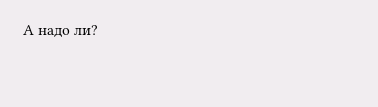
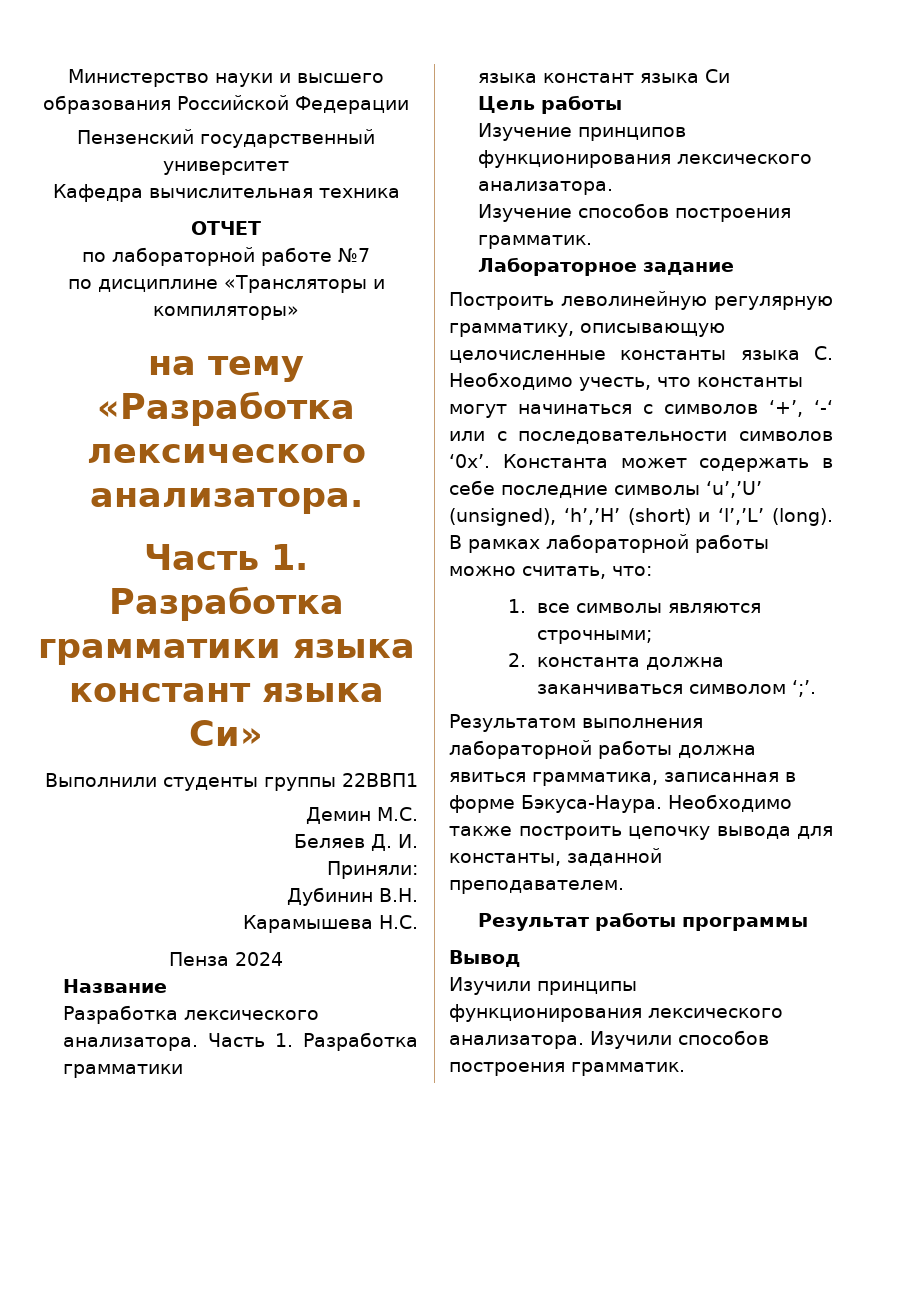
- А надо ли?
+ Министерство науки и высшего образования Российской Федерации
+ Пензенский государственный университет
+ Кафедра вычислительная техника
+ ОТЧЕТ
+ по лабораторной работе №7
+ по дисциплине «Трансляторы и компиляторы»
+ на тему «Разработка лексического анализатора.
+ Часть 1. Разработка грамматики языка констант языка Си»
+ Выполнили студенты группы 22ВВП1
+ Демин М.С.
+ Беляев Д. И.
+ Приняли:
+ Дубинин В.Н.
+ Карамышева Н.С.
+ Пенза 2024
+ Название
+ Разработка лексического анализатора. Часть 1. Разработка грамматики
+ языка констант языка Си
+ Цель работы
+ Изучение принципов функционирования лексического анализатора.
+ Изучение способов построения грамматик.
+ Лабораторное задание
+ Построить леволинейную регулярную грамматику, описывающую целочисленные константы языка С. Необходимо учесть, что константы могут начинаться с символов ‘+’, ‘-‘ или с последовательности символов ‘0x’. Константа может содержать в себе последние символы ‘u’,’U’ (unsigned), ‘h’,’H’ (short) и ‘l’,’L’ (long). В рамках лабораторной работы можно считать, что:
+ 1. все символы являются строчными;
+ 2. константа должна заканчиваться символом ‘;’.
+ Результатом выполнения лабораторной работы должна явиться грамматика, записанная в форме Бэкуса-Наура. Необходимо также построить цепочку вывода для константы, заданной преподавателем.
+ Результат работы программы
+ Вывод
+ Изучили принципы функционирования лексического анализатора. Изучили способов построения грамматик.

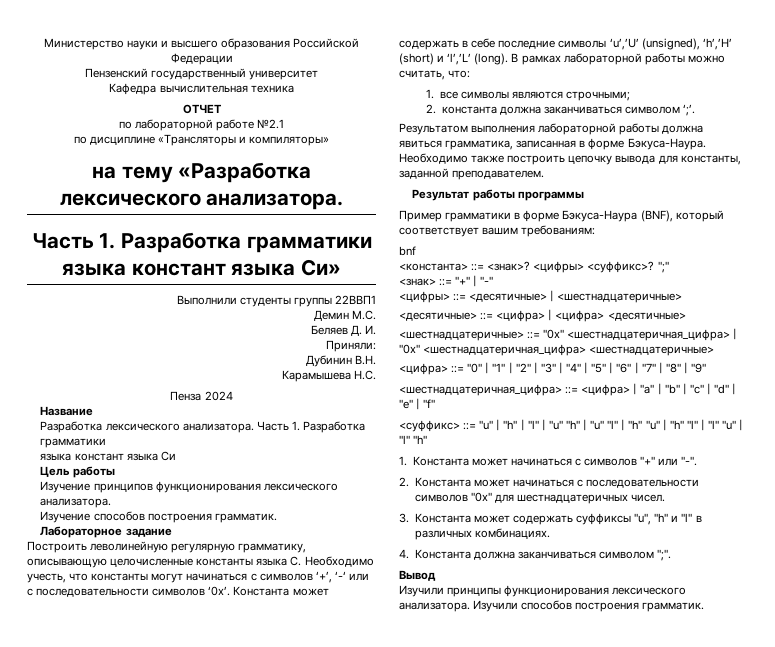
- по лабораторной работе №7
+ по лабораторной работе №2.1
+ Пример грамматики в форме Бэкуса-Наура (BNF), который соответствует вашим требованиям:
+ bnf
+ <константа> ::= <знак>? <цифры> <суффикс>? ";"
+ <знак> ::= "+" | "-"
+ <цифры> ::= <десятичные> | <шестнадцатеричные>
+ <десятичные> ::= <цифра> | <цифра> <десятичные>
+ <шестнадцатеричные> ::= "0x" <шестнадцатеричная_цифра> | "0x" <шестнадцатеричная_цифра> <шестнадцатеричные>
+ <цифра> ::= "0" | "1" | "2" | "3" | "4" | "5" | "6" | "7" | "8" | "9"
+ <шестнадцатеричная_цифра> ::= <цифра> | "a" | "b" | "c" | "d" | "e" | "f"
+ <суффикс> ::= "u" | "h" | "l" | "u" "h" | "u" "l" | "h" "u" | "h" "l" | "l" "u" | "l" "h"
+ 1. Константа может начинаться с символов "+" или "-".
+ 2. Константа может начинаться с последовательности символов "0x" для шестнадцатеричных чисел.
+ 3. Константа может содержать суффиксы "u", "h" и "l" в различных комбинациях.
+ 4. Константа должна заканчиваться символом ";".

